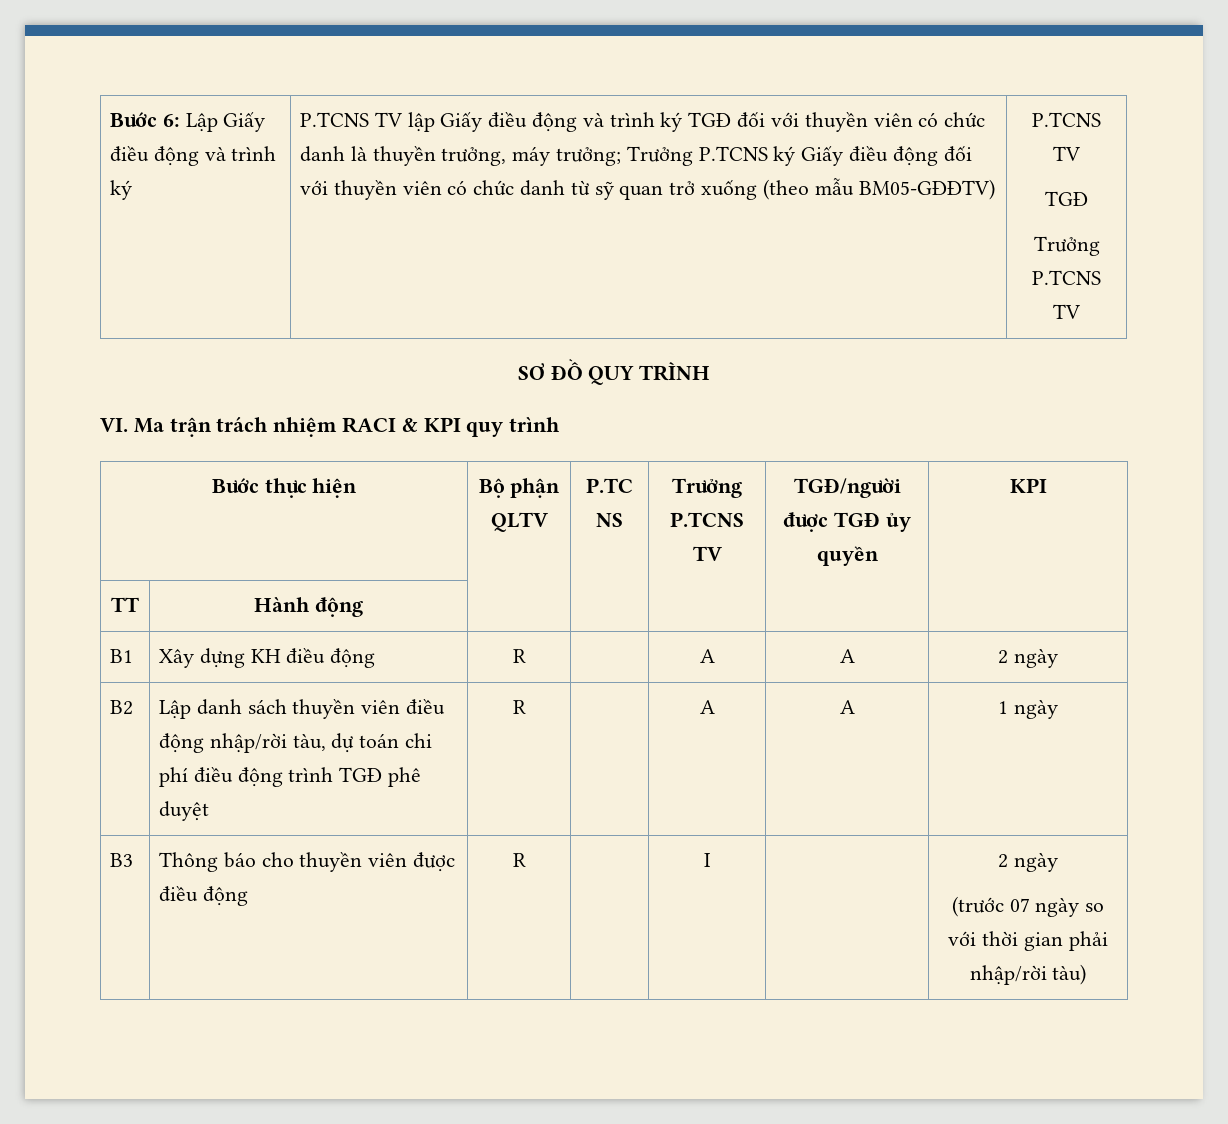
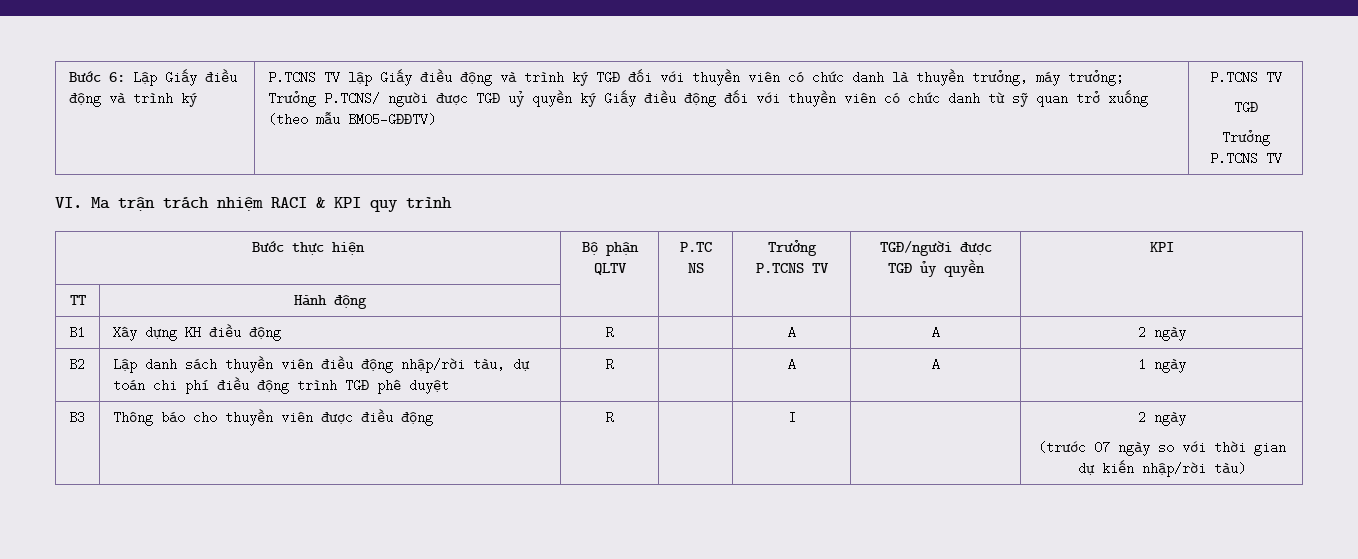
- P.TCNS TV lập Giấy điều động và trình ký TGĐ đối với thuyền viên có chức danh là thuyền trưởng, máy trưởng; Trưởng P.TCNS ký Giấy điều động đối với thuyền viên có chức danh từ sỹ quan trở xuống (theo mẫu BM05-GĐĐTV)
+ P.TCNS TV lập Giấy điều động và trình ký TGĐ đối với thuyền viên có chức danh là thuyền trưởng, máy trưởng; Trưởng P.TCNS/ người được TGĐ uỷ quyền ký Giấy điều động đối với thuyền viên có chức danh từ sỹ quan trở xuống (theo mẫu BM05-GĐĐTV)
- SƠ ĐỒ QUY TRÌNH
  B3 | Thông báo cho thuyền viên được điều động | R | | I | | 2 ngày
- (trước 07 ngày so với thời gian phải nhập/rời tàu)
+ (trước 07 ngày so với thời gian dự kiến nhập/rời tàu)

